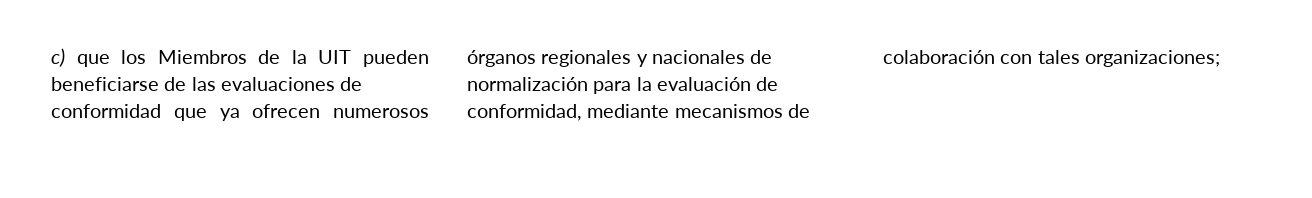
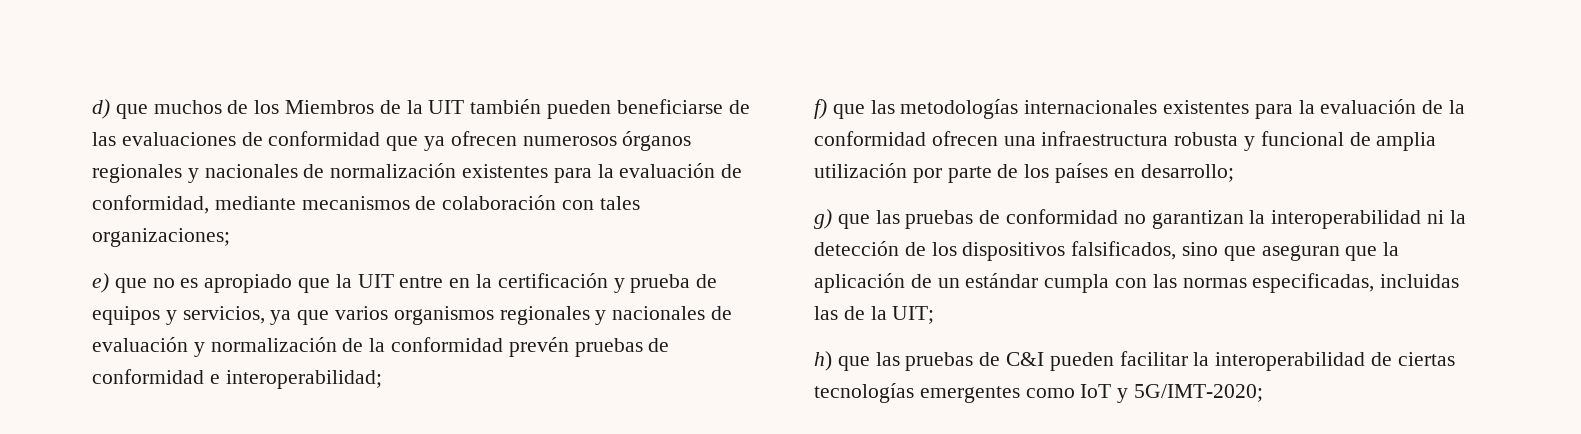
- c) que los Miembros de la UIT pueden beneficiarse de las evaluaciones de conformidad que ya ofrecen numerosos órganos regionales y nacionales de normalización para la evaluación de conformidad, mediante mecanismos de colaboración con tales organizaciones;
+ d) que muchos de los Miembros de la UIT también pueden beneficiarse de las evaluaciones de conformidad que ya ofrecen numerosos órganos regionales y nacionales de normalización existentes para la evaluación de conformidad, mediante mecanismos de colaboración con tales organizaciones;
+ e) que no es apropiado que la UIT entre en la certificación y prueba de equipos y servicios, ya que varios organismos regionales y nacionales de evaluación y normalización de la conformidad prevén pruebas de conformidad e interoperabilidad;
+ f) que las metodologías internacionales existentes para la evaluación de la conformidad ofrecen una infraestructura robusta y funcional de amplia utilización por parte de los países en desarrollo;
+ g) que las pruebas de conformidad no garantizan la interoperabilidad ni la detección de los dispositivos falsificados, sino que aseguran que la aplicación de un estándar cumpla con las normas especificadas, incluidas las de la UIT;
+ h) que las pruebas de C&I pueden facilitar la interoperabilidad de ciertas tecnologías emergentes como IoT y 5G/IMT-2020;

